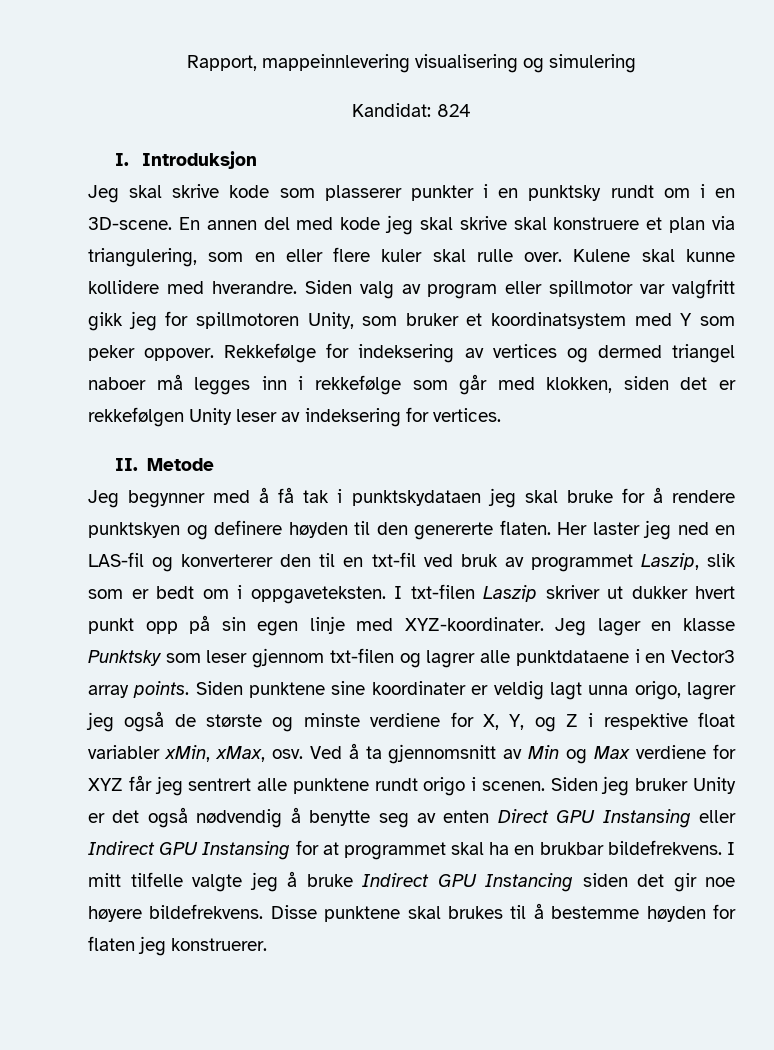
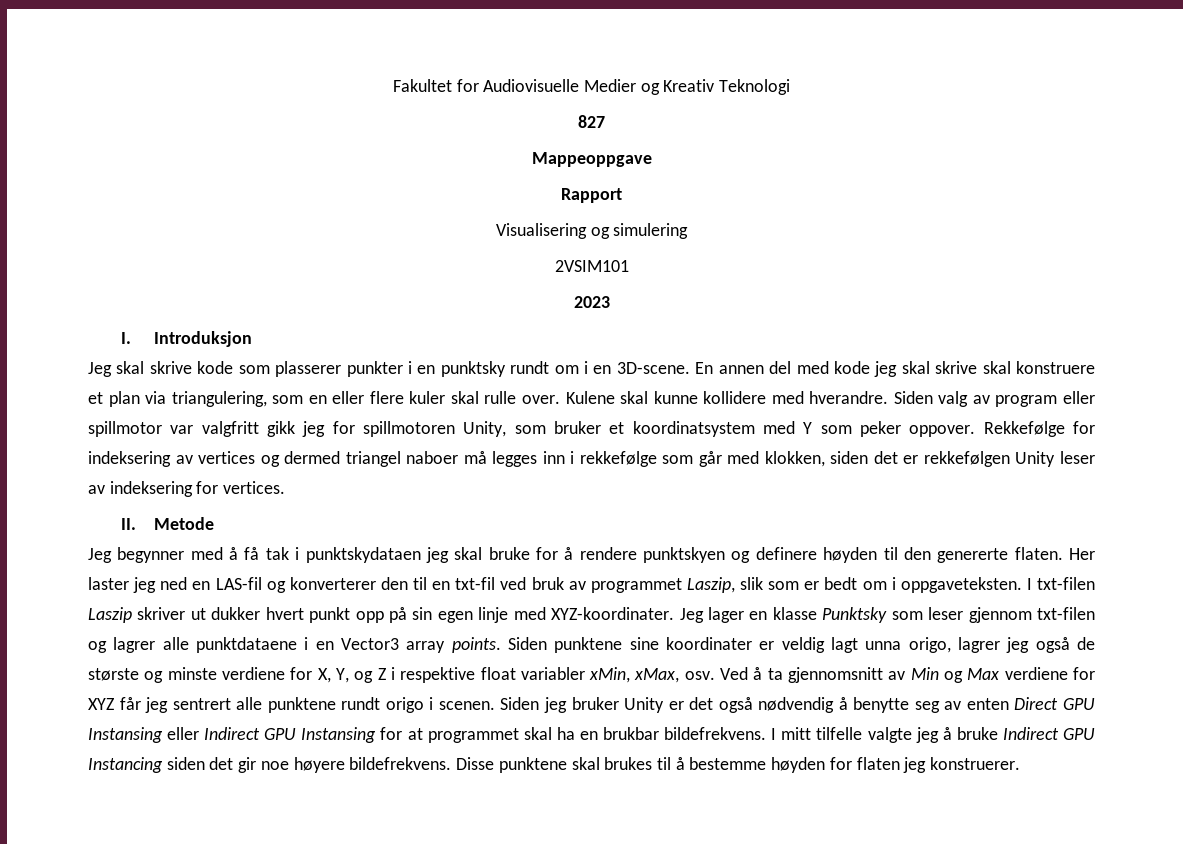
- Rapport, mappeinnlevering visualisering og simulering
+ Fakultet for Audiovisuelle Medier og Kreativ Teknologi
+ 827
+ Mappeoppgave
+ Rapport
+ Visualisering og simulering
- Kandidat: 824
+ 2VSIM101
+ 2023

